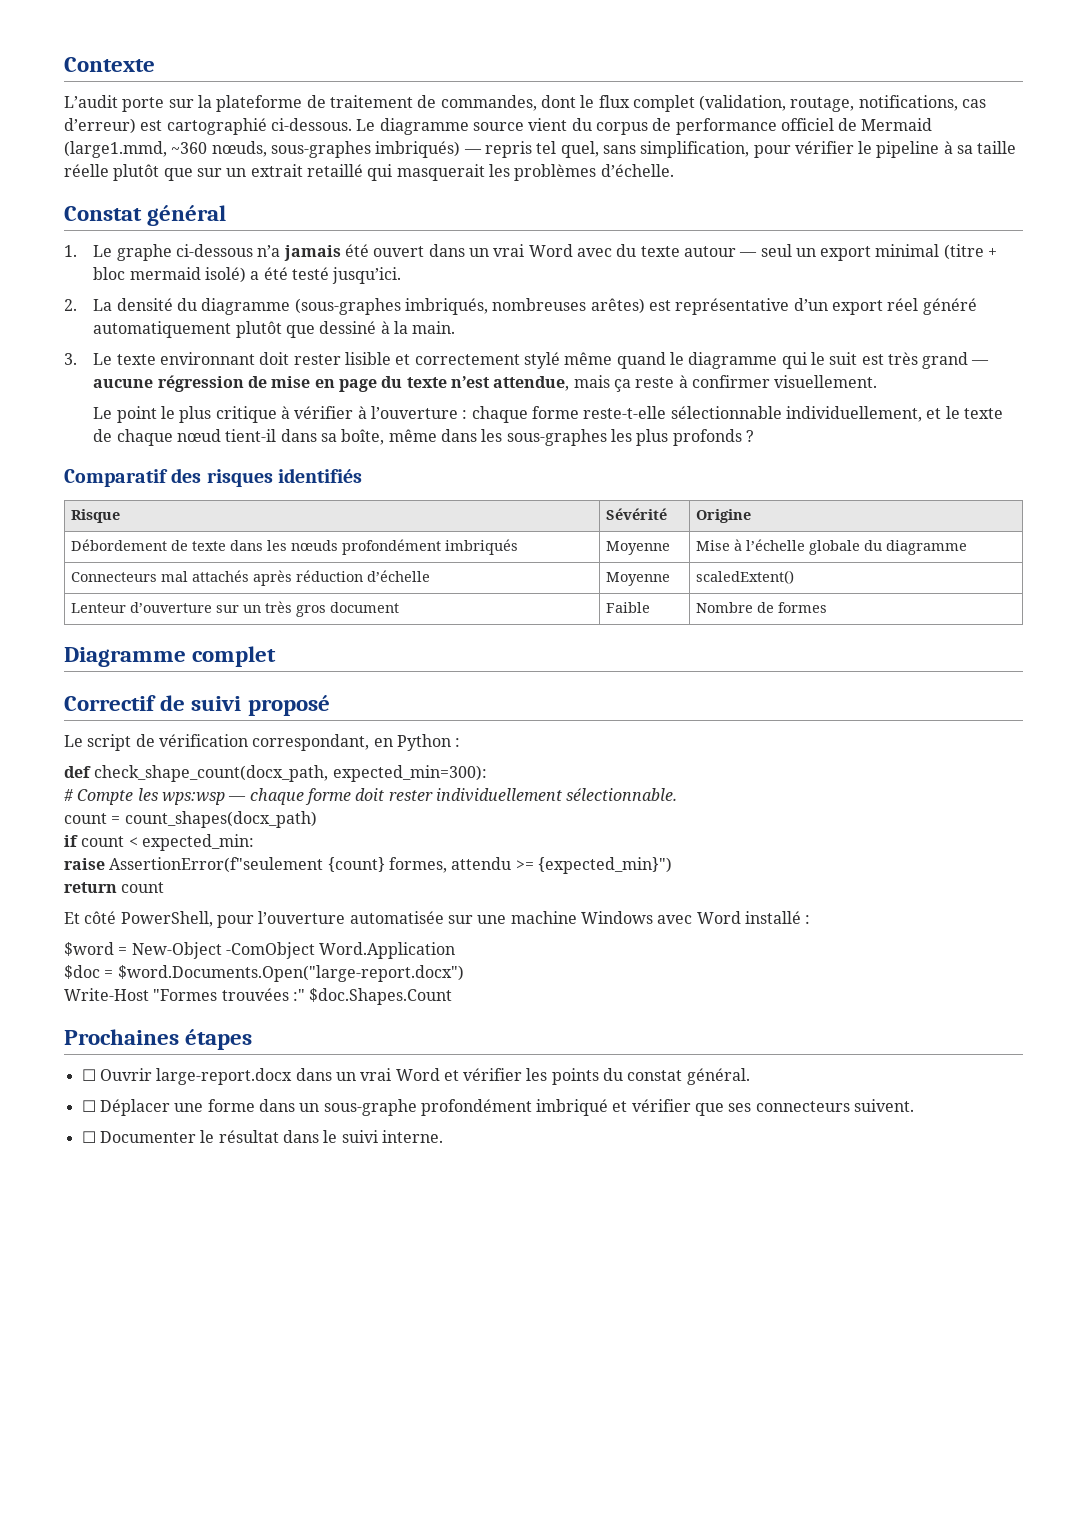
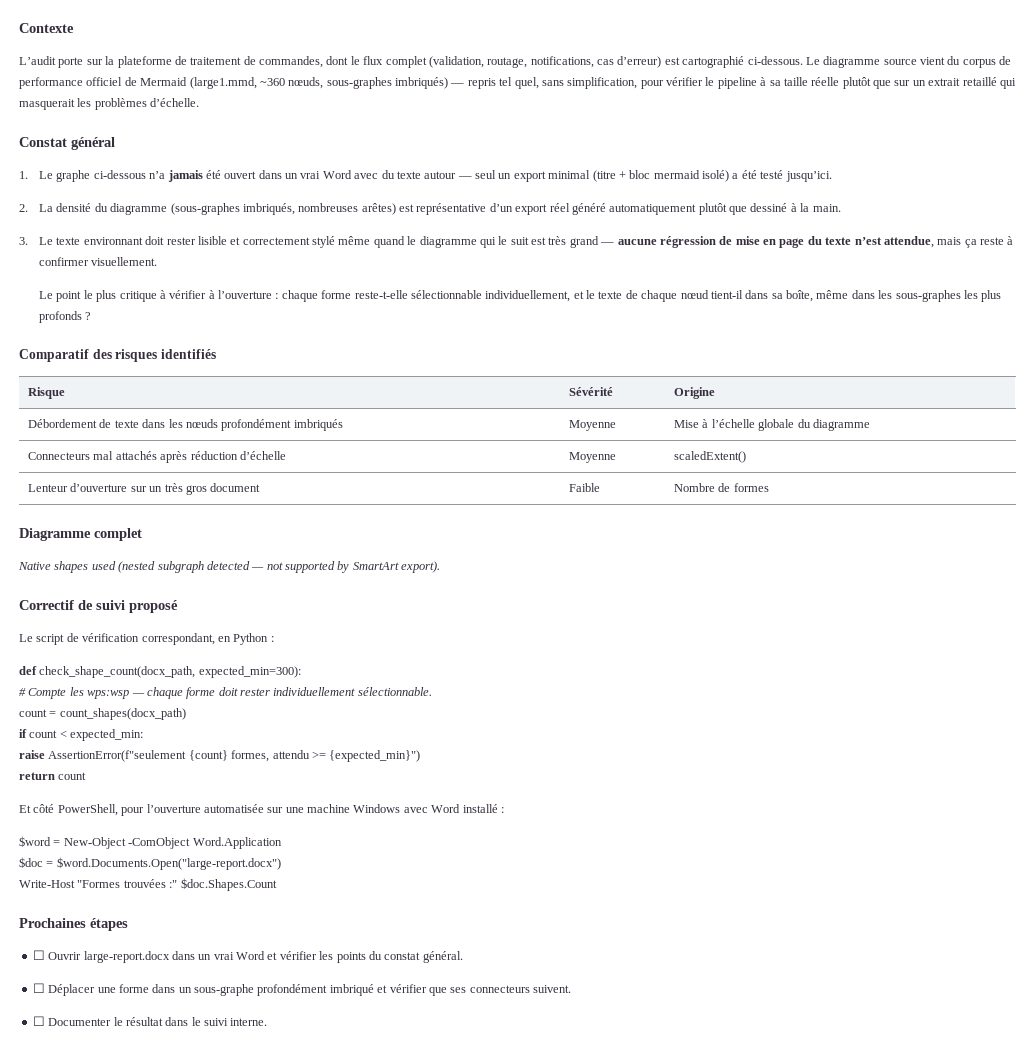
+ Native shapes used (nested subgraph detected — not supported by SmartArt export).

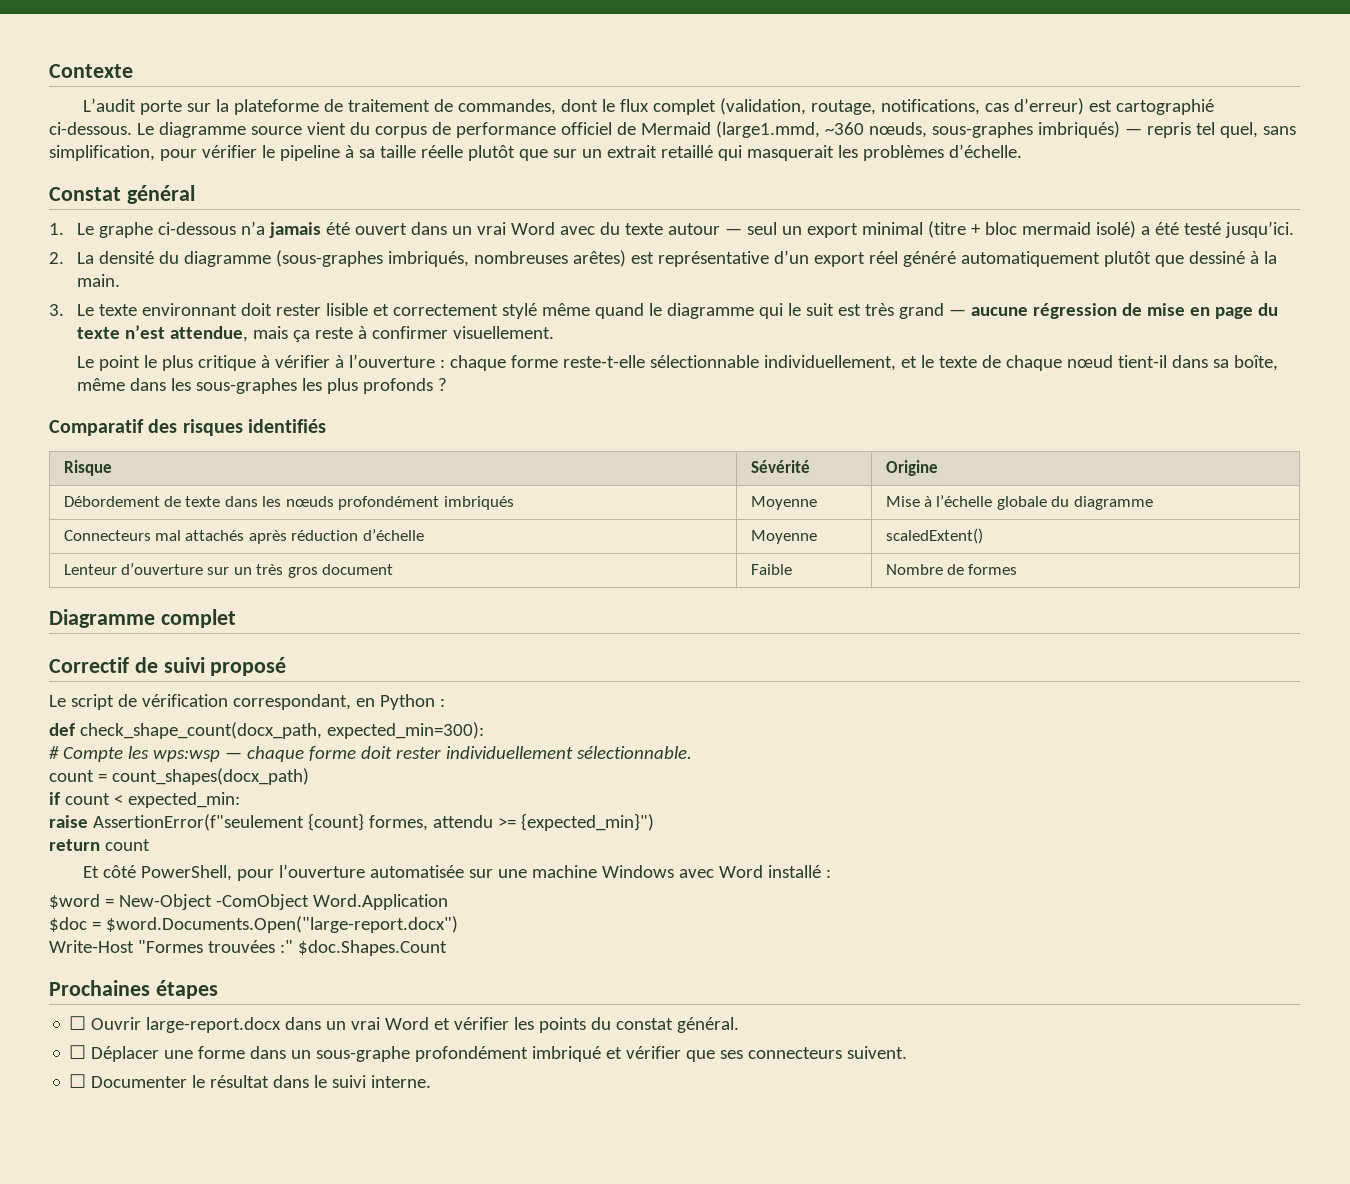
- Native shapes used (nested subgraph detected — not supported by SmartArt export).

